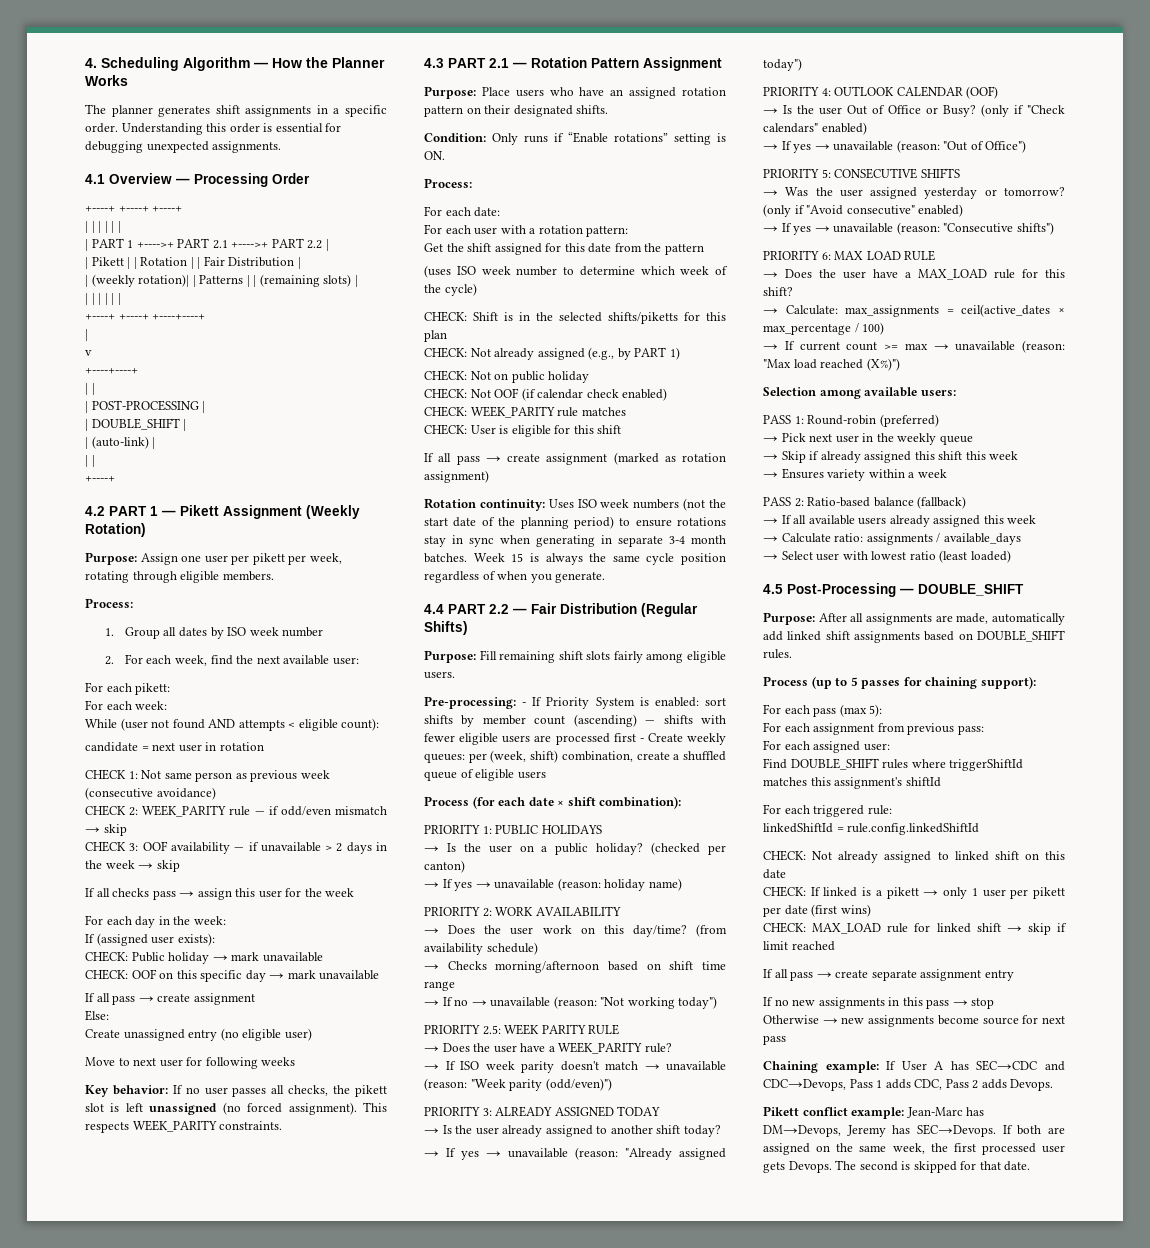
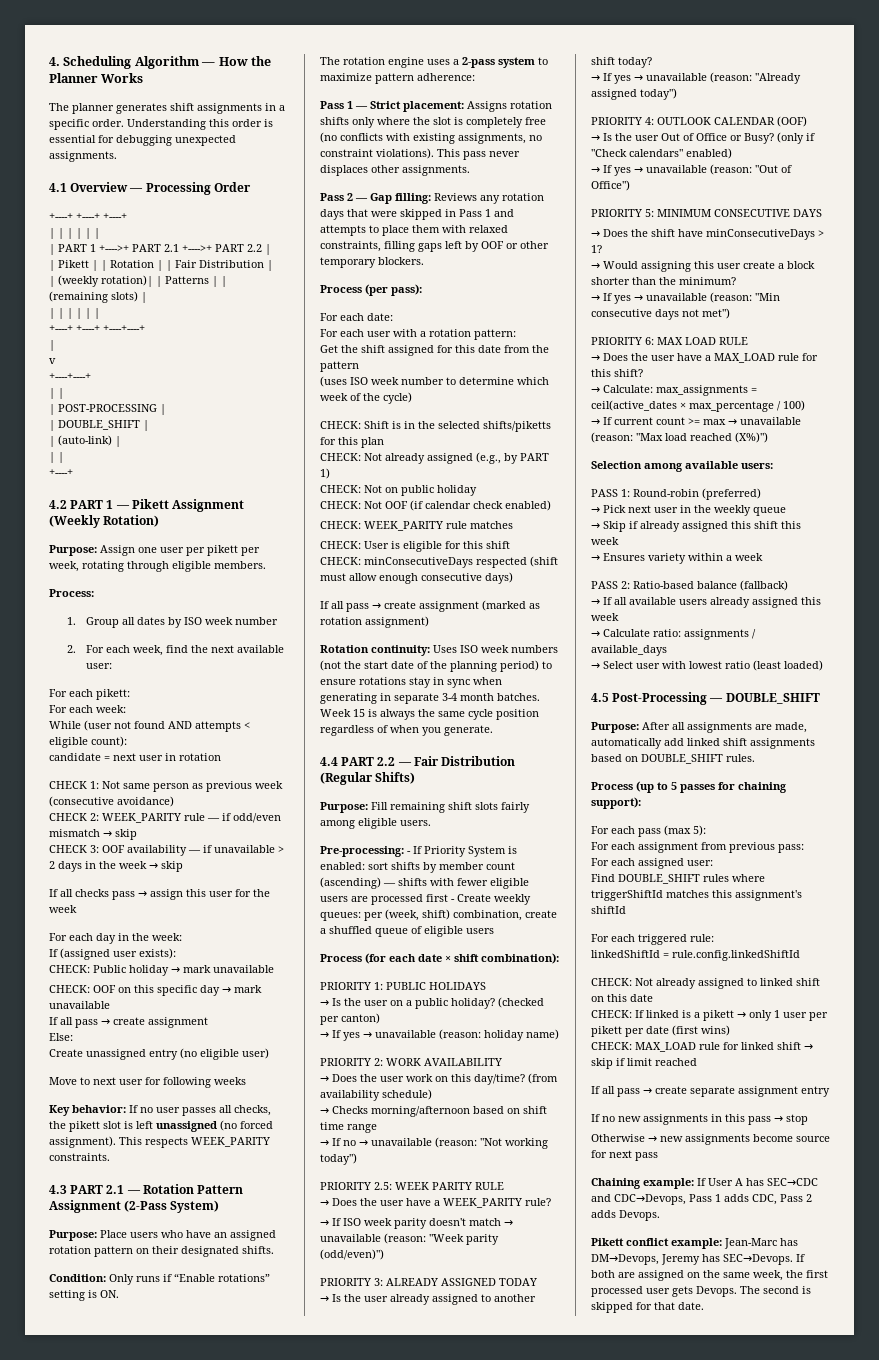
- 4.3 PART 2.1 — Rotation Pattern Assignment
+ 4.3 PART 2.1 — Rotation Pattern Assignment (2-Pass System)
  Condition: Only runs if “Enable rotations” setting is ON.
- Process:
+ The rotation engine uses a 2-pass system to maximize pattern adherence:
+ Pass 1 — Strict placement: Assigns rotation shifts only where the slot is completely free (no conflicts with existing assignments, no constraint violations). This pass never displaces other assignments.
+ Pass 2 — Gap filling: Reviews any rotation days that were skipped in Pass 1 and attempts to place them with relaxed constraints, filling gaps left by OOF or other temporary blockers.
+ Process (per pass):
+ CHECK: minConsecutiveDays respected (shift must allow enough consecutive days)
- PRIORITY 5: CONSECUTIVE SHIFTS
- → Was the user assigned yesterday or tomorrow? (only if "Avoid consecutive" enabled)
- → If yes → unavailable (reason: "Consecutive shifts")
+ PRIORITY 5: MINIMUM CONSECUTIVE DAYS
+ → Does the shift have minConsecutiveDays > 1?
+ → Would assigning this user create a block shorter than the minimum?
+ → If yes → unavailable (reason: "Min consecutive days not met")

